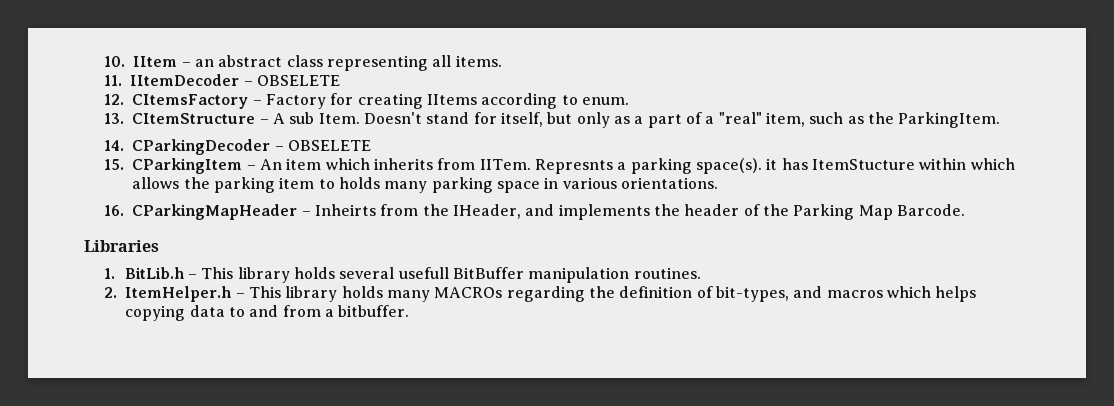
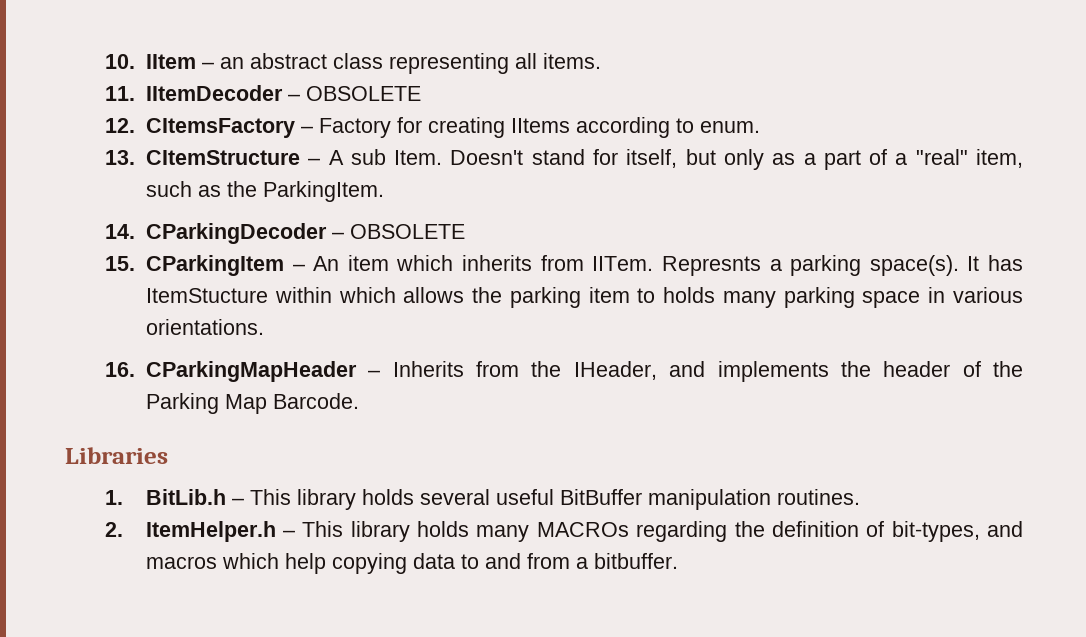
- 11. IItemDecoder – OBSELETE
+ 11. IItemDecoder – OBSOLETE
- 14. CParkingDecoder – OBSELETE
+ 14. CParkingDecoder – OBSOLETE
- Represnts a parking space(s). it has ItemStucture within which allows the parking item to holds many parking space in various orientations.
+ Represnts a parking space(s). It has ItemStucture within which allows the parking item to holds many parking space in various orientations.
- 16. CParkingMapHeader – Inheirts from the IHeader, and implements the header of the Parking Map Barcode.
+ 16. CParkingMapHeader – Inherits from the IHeader, and implements the header of the Parking Map Barcode.
- 1. BitLib.h – This library holds several usefull BitBuffer manipulation routines.
+ 1. BitLib.h – This library holds several useful BitBuffer manipulation routines.
- 2. ItemHelper.h – This library holds many MACROs regarding the definition of bit-types, and macros which helps copying data to and from a bitbuffer.
+ 2. ItemHelper.h – This library holds many MACROs regarding the definition of bit-types, and macros which help copying data to and from a bitbuffer.

